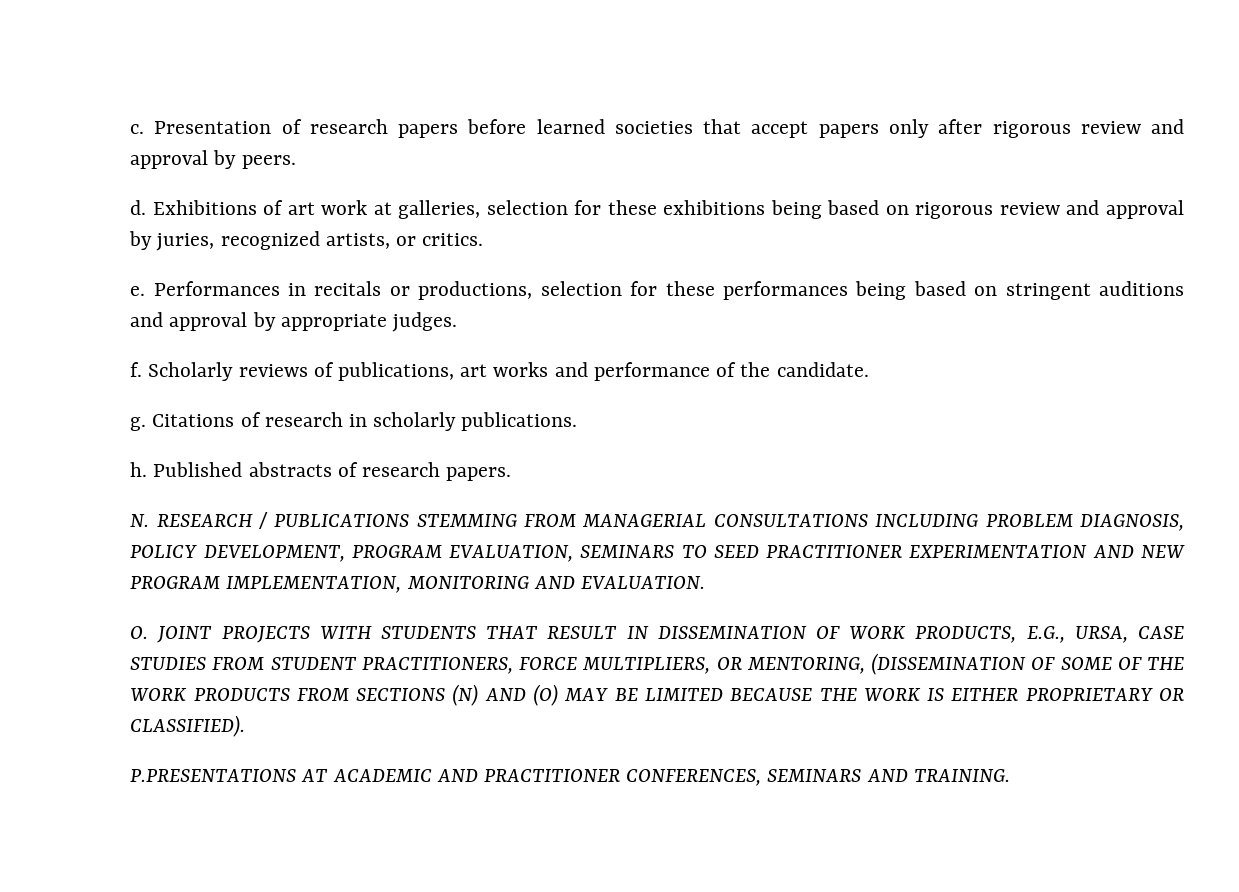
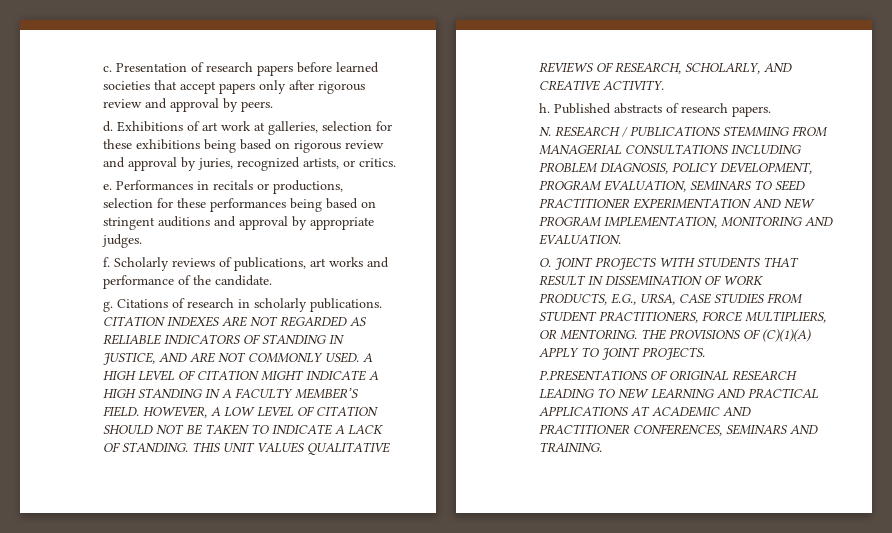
+ CITATION INDEXES ARE NOT REGARDED AS RELIABLE INDICATORS OF STANDING IN JUSTICE, AND ARE NOT COMMONLY USED. A HIGH LEVEL OF CITATION MIGHT INDICATE A HIGH STANDING IN A FACULTY MEMBER’S FIELD. HOWEVER, A LOW LEVEL OF CITATION SHOULD NOT BE TAKEN TO INDICATE A LACK OF STANDING. THIS UNIT VALUES QUALITATIVE REVIEWS OF RESEARCH, SCHOLARLY, AND CREATIVE ACTIVITY.
- O. JOINT PROJECTS WITH STUDENTS THAT RESULT IN DISSEMINATION OF WORK PRODUCTS, E.G., URSA, CASE STUDIES FROM STUDENT PRACTITIONERS, FORCE MULTIPLIERS, OR MENTORING, (DISSEMINATION OF SOME OF THE WORK PRODUCTS FROM SECTIONS (N) AND (O) MAY BE LIMITED BECAUSE THE WORK IS EITHER PROPRIETARY OR CLASSIFIED).
- P.PRESENTATIONS AT ACADEMIC AND PRACTITIONER CONFERENCES, SEMINARS AND TRAINING.
+ O. JOINT PROJECTS WITH STUDENTS THAT RESULT IN DISSEMINATION OF WORK PRODUCTS, E.G., URSA, CASE STUDIES FROM STUDENT PRACTITIONERS, FORCE MULTIPLIERS, OR MENTORING. THE PROVISIONS OF (C)(1)(A) APPLY TO JOINT PROJECTS.
+ P.PRESENTATIONS OF ORIGINAL RESEARCH LEADING TO NEW LEARNING AND PRACTICAL APPLICATIONS AT ACADEMIC AND PRACTITIONER CONFERENCES, SEMINARS AND TRAINING.

